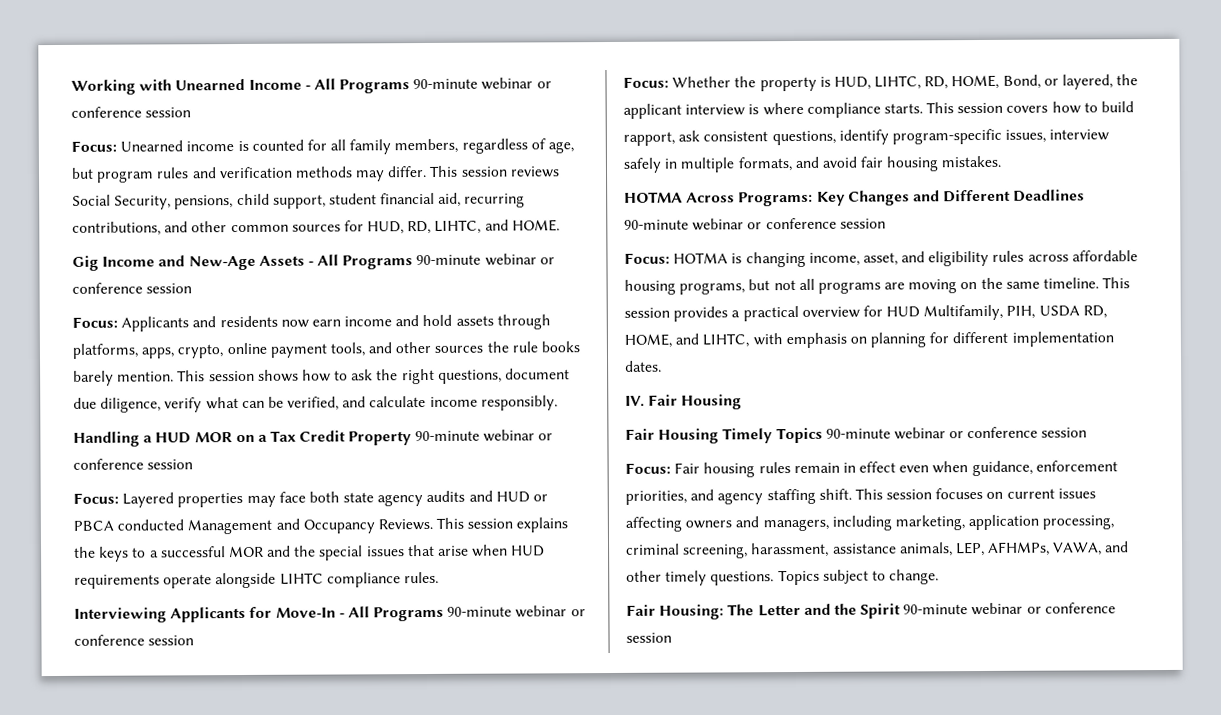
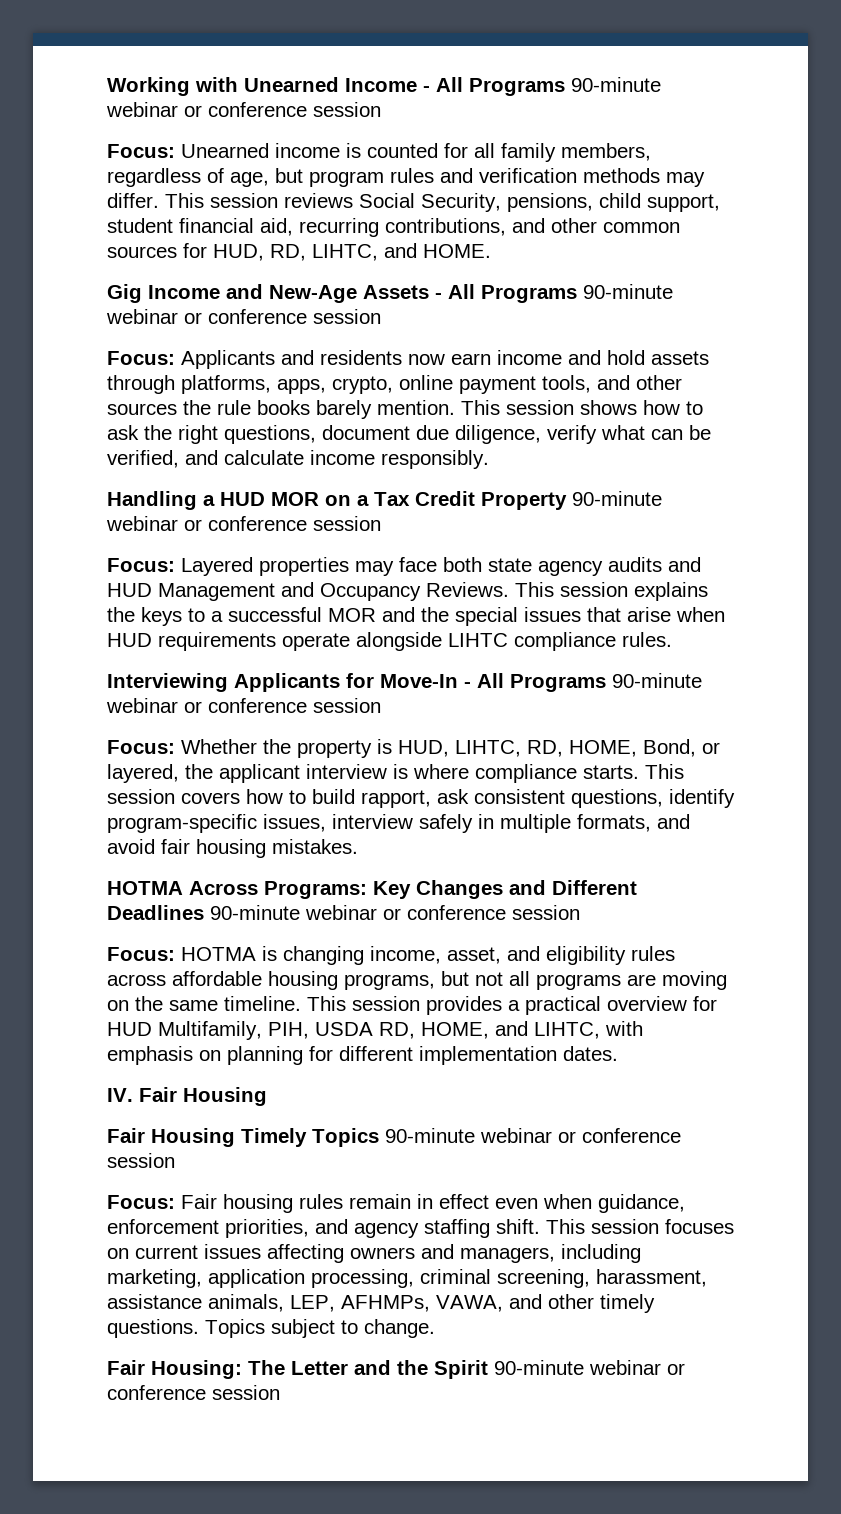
- Focus: Layered properties may face both state agency audits and HUD or PBCA conducted Management and Occupancy Reviews.
+ Focus: Layered properties may face both state agency audits and HUD Management and Occupancy Reviews.

